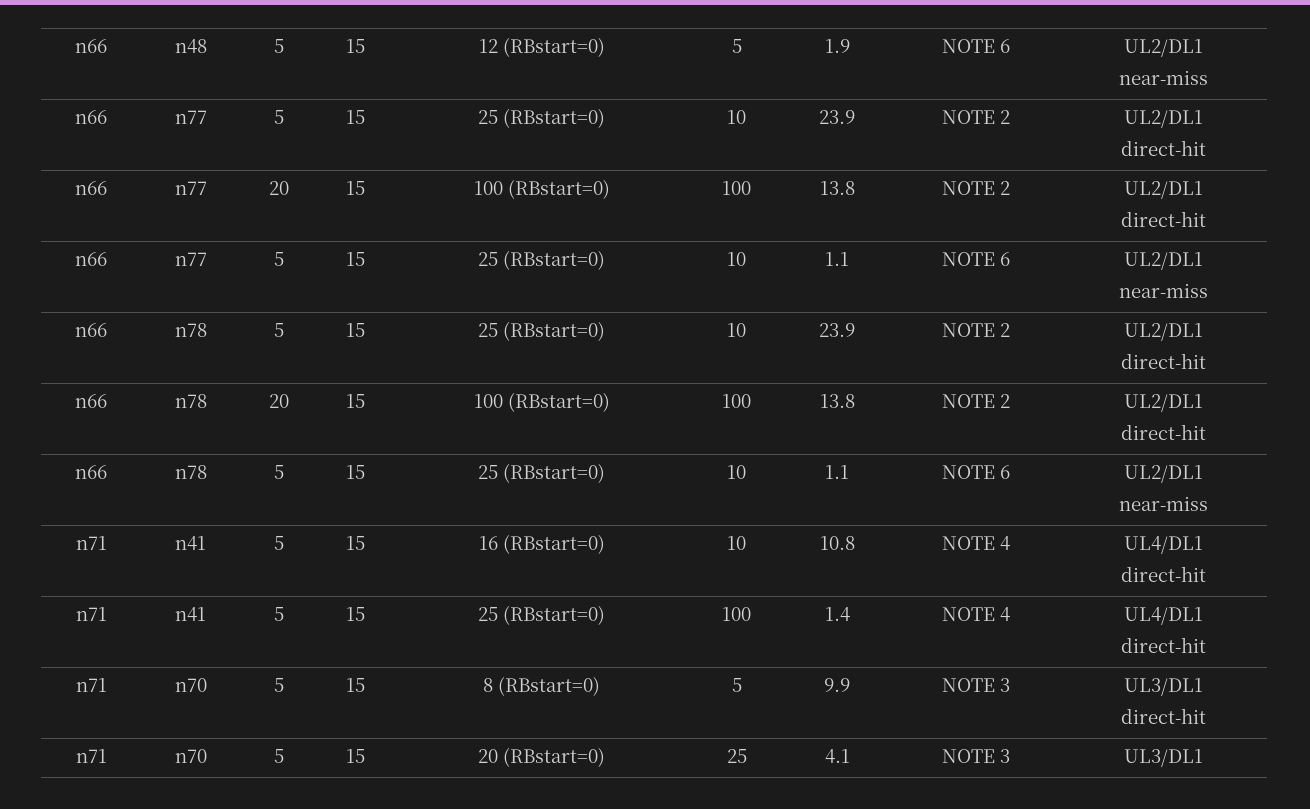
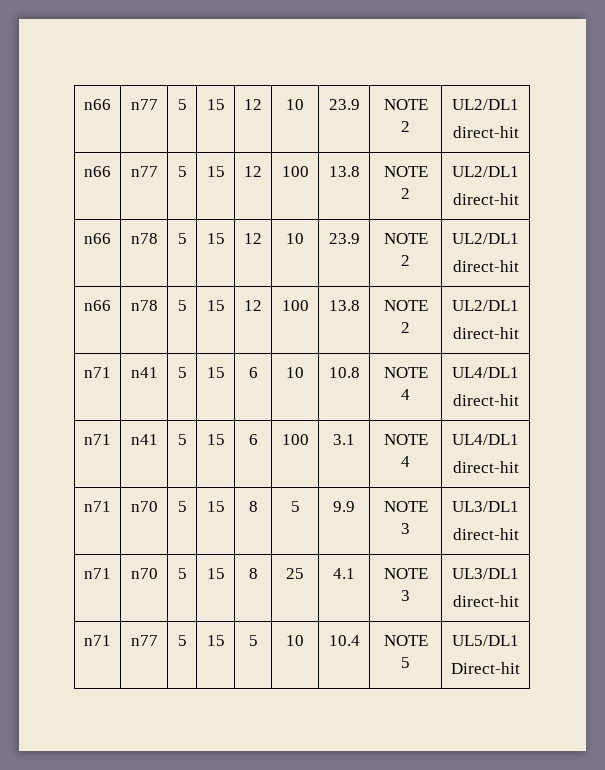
- n66 | n48 | 5 | 15 | 12 (RBstart=0) | 5 | 1.9 | NOTE 6 | UL2/DL1
- near-miss
- n66 | n77 | 5 | 15 | 25 (RBstart=0) | 10 | 23.9 | NOTE 2 | UL2/DL1
+ n66 | n77 | 5 | 15 | 12 | 10 | 23.9 | NOTE 2 | UL2/DL1
- n66 | n77 | 20 | 15 | 100 (RBstart=0) | 100 | 13.8 | NOTE 2 | UL2/DL1
- direct-hit
- n66 | n77 | 5 | 15 | 25 (RBstart=0) | 10 | 1.1 | NOTE 6 | UL2/DL1
- near-miss
- n66 | n78 | 5 | 15 | 25 (RBstart=0) | 10 | 23.9 | NOTE 2 | UL2/DL1
- direct-hit
- n66 | n78 | 20 | 15 | 100 (RBstart=0) | 100 | 13.8 | NOTE 2 | UL2/DL1
+ n66 | n77 | 5 | 15 | 12 | 100 | 13.8 | NOTE 2 | UL2/DL1
- n66 | n78 | 5 | 15 | 25 (RBstart=0) | 10 | 1.1 | NOTE 6 | UL2/DL1
- near-miss
- n71 | n41 | 5 | 15 | 16 (RBstart=0) | 10 | 10.8 | NOTE 4 | UL4/DL1
+ n66 | n78 | 5 | 15 | 12 | 10 | 23.9 | NOTE 2 | UL2/DL1
+ direct-hit
+ n66 | n78 | 5 | 15 | 12 | 100 | 13.8 | NOTE 2 | UL2/DL1
+ direct-hit
+ n71 | n41 | 5 | 15 | 6 | 10 | 10.8 | NOTE 4 | UL4/DL1
- n71 | n41 | 5 | 15 | 25 (RBstart=0) | 100 | 1.4 | NOTE 4 | UL4/DL1
+ n71 | n41 | 5 | 15 | 6 | 100 | 3.1 | NOTE 4 | UL4/DL1
- n71 | n70 | 5 | 15 | 8 (RBstart=0) | 5 | 9.9 | NOTE 3 | UL3/DL1
+ n71 | n70 | 5 | 15 | 8 | 5 | 9.9 | NOTE 3 | UL3/DL1
- n71 | n70 | 5 | 15 | 20 (RBstart=0) | 25 | 4.1 | NOTE 3 | UL3/DL1
+ n71 | n70 | 5 | 15 | 8 | 25 | 4.1 | NOTE 3 | UL3/DL1
+ direct-hit
+ n71 | n77 | 5 | 15 | 5 | 10 | 10.4 | NOTE 5 | UL5/DL1
+ Direct-hit

